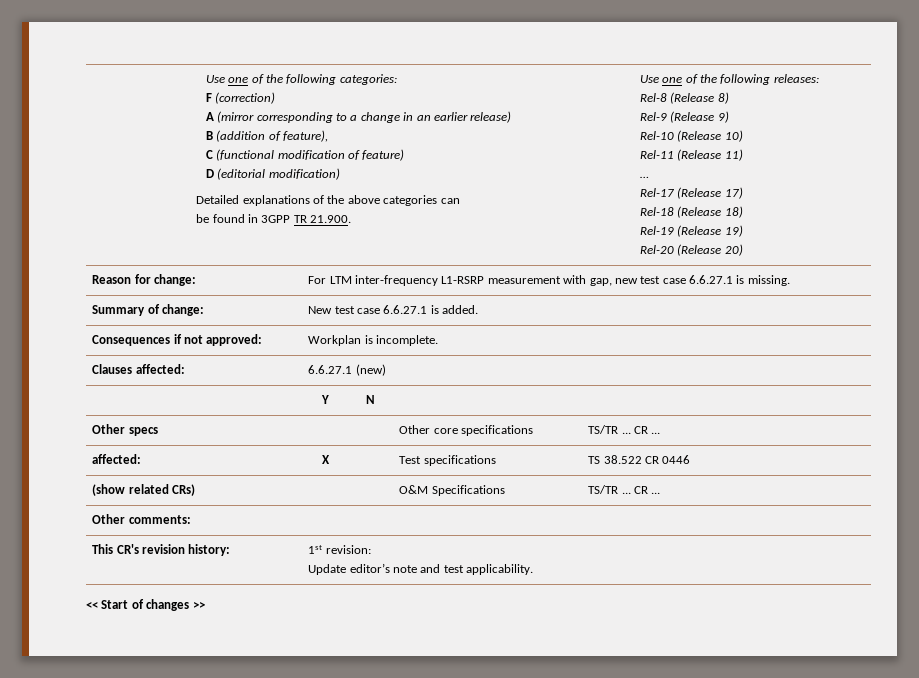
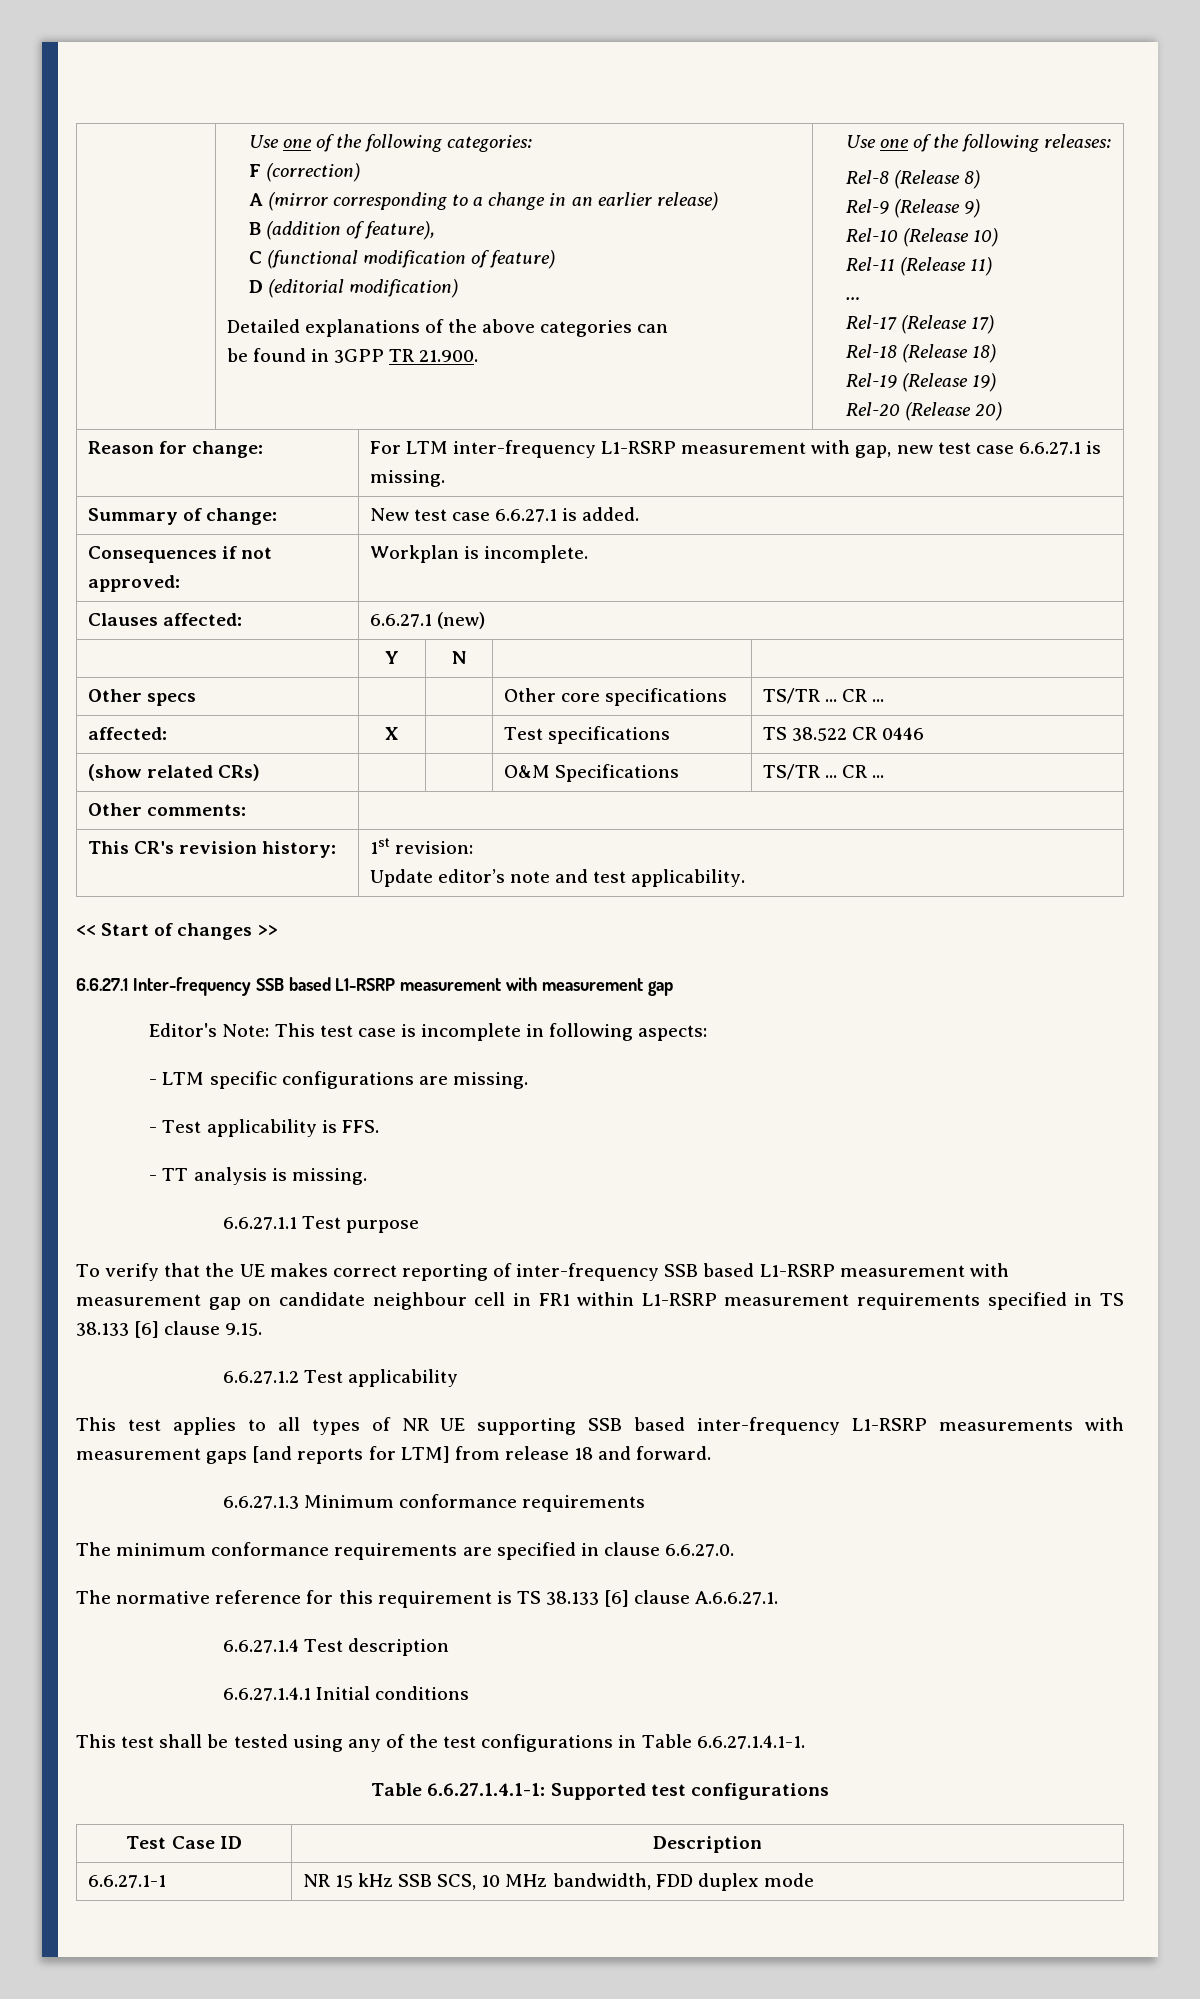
+ 6.6.27.1 Inter-frequency SSB based L1-RSRP measurement with measurement gap
+ Editor's Note: This test case is incomplete in following aspects:
+ - LTM specific configurations are missing.
+ - Test applicability is FFS.
+ - TT analysis is missing.
+ 6.6.27.1.1 Test purpose
+ To verify that the UE makes correct reporting of inter-frequency SSB based L1-RSRP measurement with measurement gap on candidate neighbour cell in FR1 within L1-RSRP measurement requirements specified in TS 38.133 [6] clause 9.15.
+ 6.6.27.1.2 Test applicability
+ This test applies to all types of NR UE supporting SSB based inter-frequency L1-RSRP measurements with measurement gaps [and reports for LTM] from release 18 and forward.
+ 6.6.27.1.3 Minimum conformance requirements
+ The minimum conformance requirements are specified in clause 6.6.27.0.
+ The normative reference for this requirement is TS 38.133 [6] clause A.6.6.27.1.
+ 6.6.27.1.4 Test description
+ 6.6.27.1.4.1 Initial conditions
+ This test shall be tested using any of the test configurations in Table 6.6.27.1.4.1-1.
+ Table 6.6.27.1.4.1-1: Supported test configurations
+ Test Case ID | Description
+ 6.6.27.1-1 | NR 15 kHz SSB SCS, 10 MHz bandwidth, FDD duplex mode

